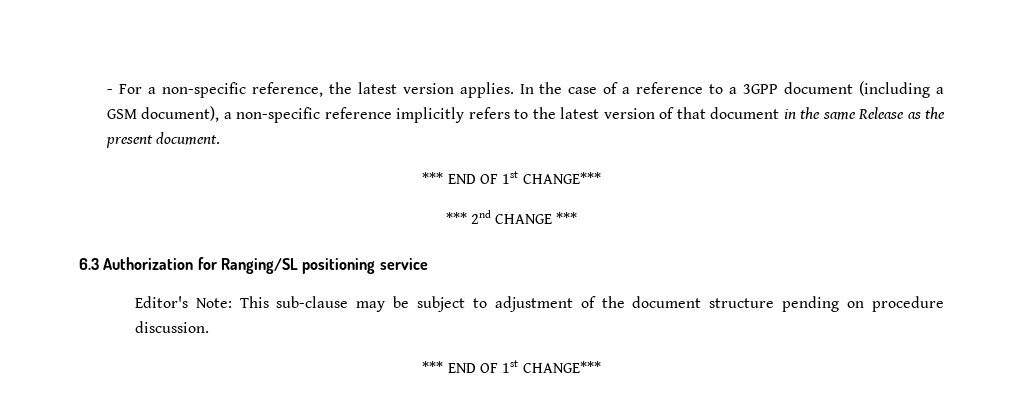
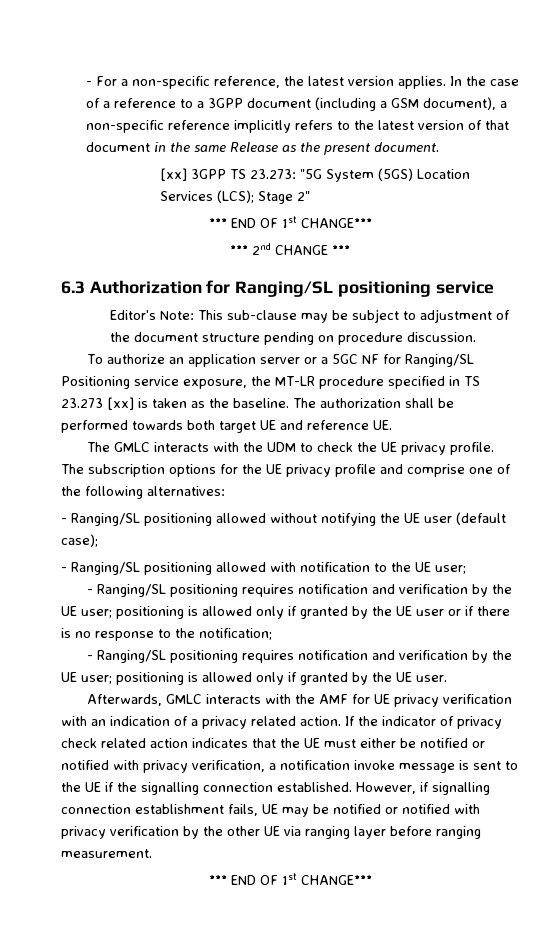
+ [xx] 3GPP TS 23.273: "5G System (5GS) Location Services (LCS); Stage 2"
+ To authorize an application server or a 5GC NF for Ranging/SL Positioning service exposure, the MT-LR procedure specified in TS 23.273 [xx] is taken as the baseline. The authorization shall be performed towards both target UE and reference UE.
+ The GMLC interacts with the UDM to check the UE privacy profile. The subscription options for the UE privacy profile and comprise one of the following alternatives:
+ - Ranging/SL positioning allowed without notifying the UE user (default case);
+ - Ranging/SL positioning allowed with notification to the UE user;
+ - Ranging/SL positioning requires notification and verification by the UE user; positioning is allowed only if granted by the UE user or if there is no response to the notification;
+ - Ranging/SL positioning requires notification and verification by the UE user; positioning is allowed only if granted by the UE user.
+ Afterwards, GMLC interacts with the AMF for UE privacy verification with an indication of a privacy related action. If the indicator of privacy check related action indicates that the UE must either be notified or notified with privacy verification, a notification invoke message is sent to the UE if the signalling connection established. However, if signalling connection establishment fails, UE may be notified or notified with privacy verification by the other UE via ranging layer before ranging measurement.

